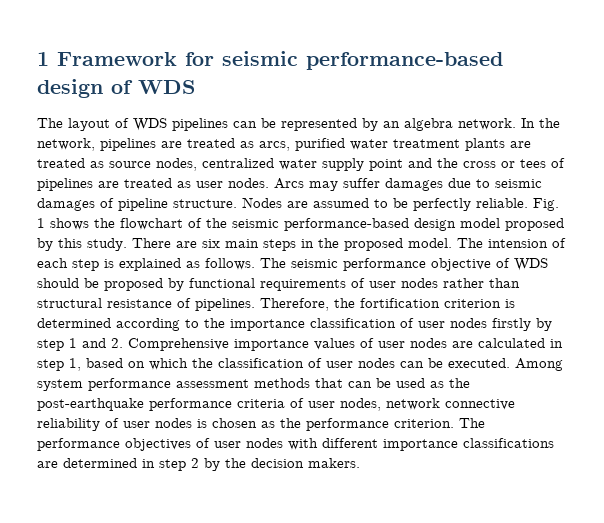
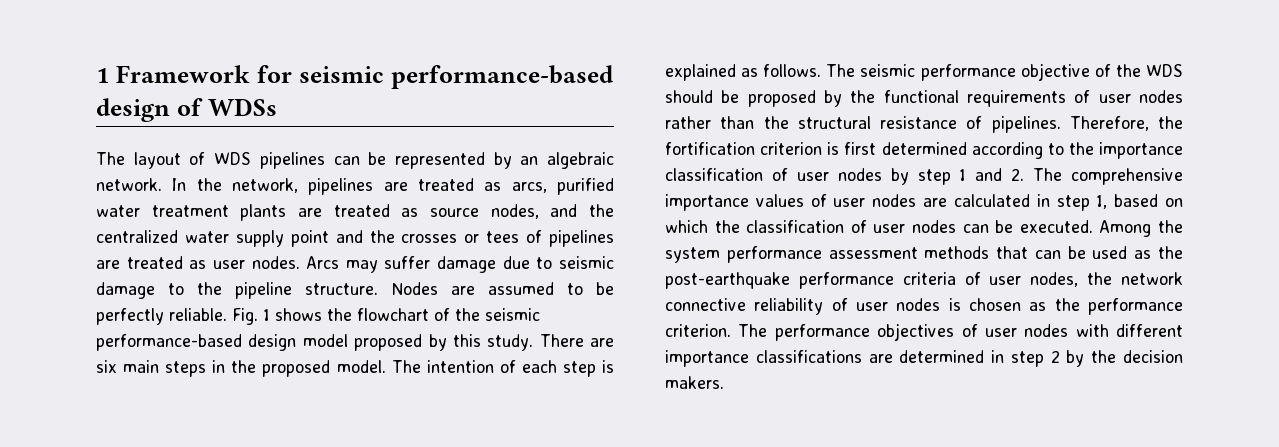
- 1 Framework for seismic performance-based design of WDS
+ 1 Framework for seismic performance-based design of WDSs
- The layout of WDS pipelines can be represented by an algebra network.
+ The layout of WDS pipelines can be represented by an algebraic network.
- In the network, pipelines are treated as arcs, purified water treatment plants are treated as source nodes, centralized water supply point and the cross or tees of pipelines are treated as user nodes.
+ In the network, pipelines are treated as arcs, purified water treatment plants are treated as source nodes, and the centralized water supply point and the crosses or tees of pipelines are treated as user nodes.
- Arcs may suffer damages due to seismic damages of pipeline structure.
+ Arcs may suffer damage due to seismic damage to the pipeline structure.
- The intension of each step is explained as follows.
+ The intention of each step is explained as follows.
- The seismic performance objective of WDS should be proposed by functional requirements of user nodes rather than structural resistance of pipelines.
+ The seismic performance objective of the WDS should be proposed by the functional requirements of user nodes rather than the structural resistance of pipelines.
- Therefore, the fortification criterion is determined according to the importance classification of user nodes firstly by step 1 and 2. Comprehensive importance values of user nodes are calculated in step 1, based on which the classification of user nodes can be executed.
+ Therefore, the fortification criterion is first determined according to the importance classification of user nodes by step 1 and 2. The comprehensive importance values of user nodes are calculated in step 1, based on which the classification of user nodes can be executed.
- Among system performance assessment methods that can be used as the post-earthquake performance criteria of user nodes, network connective reliability of user nodes is chosen as the performance criterion.
+ Among the system performance assessment methods that can be used as the post-earthquake performance criteria of user nodes, the network connective reliability of user nodes is chosen as the performance criterion.

